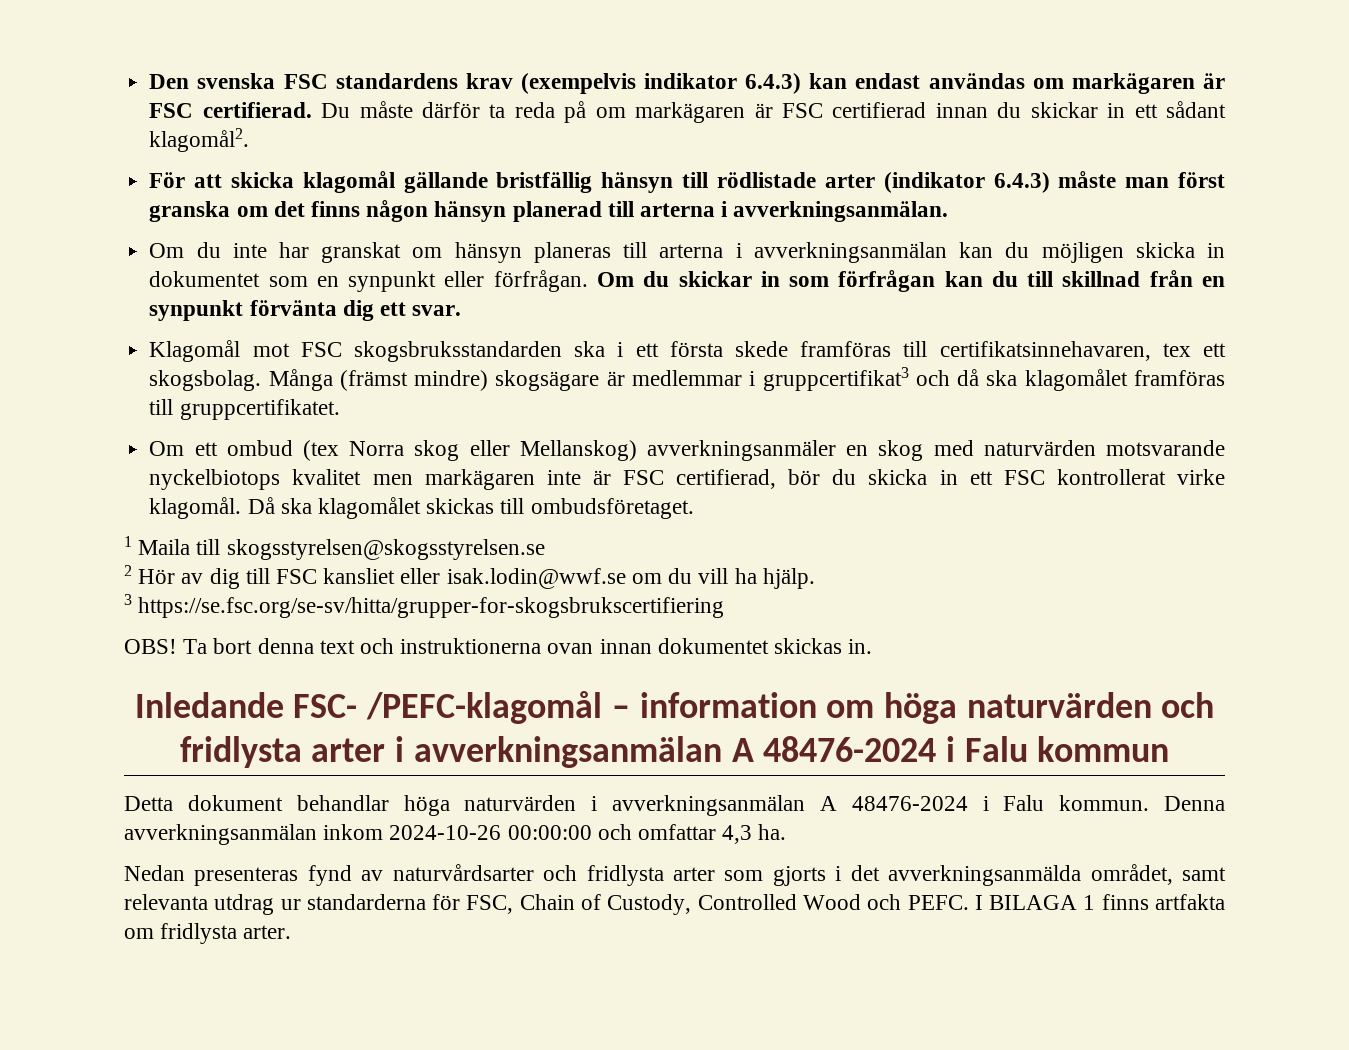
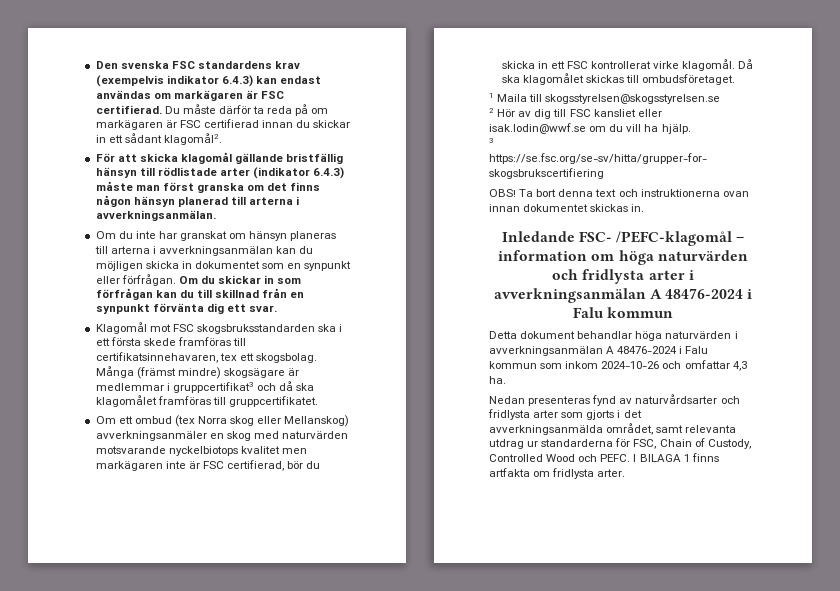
- Detta dokument behandlar höga naturvärden i avverkningsanmälan A 48476-2024 i Falu kommun. Denna avverkningsanmälan inkom 2024-10-26 00:00:00 och omfattar 4,3 ha.
+ Detta dokument behandlar höga naturvärden i avverkningsanmälan A 48476-2024 i Falu kommun som inkom 2024-10-26 och omfattar 4,3 ha.

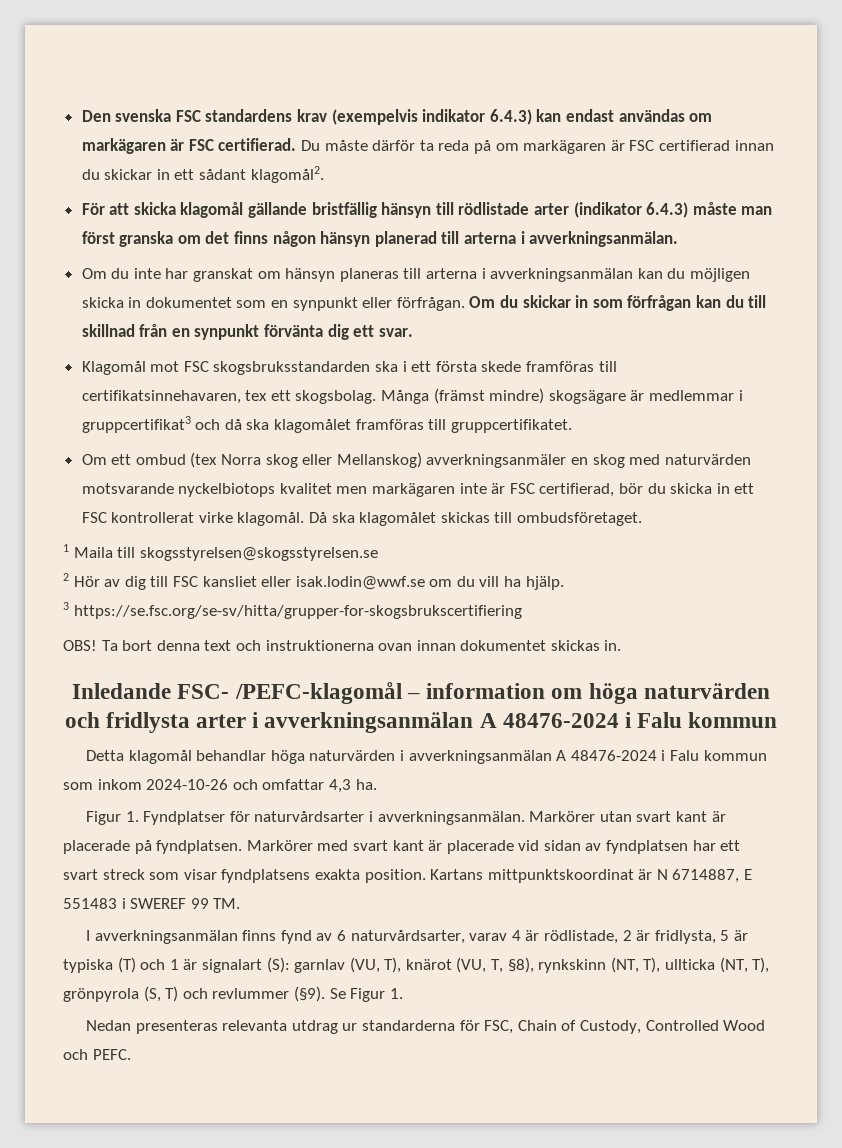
- Detta dokument behandlar höga naturvärden i avverkningsanmälan A 48476-2024 i Falu kommun som inkom 2024-10-26 och omfattar 4,3 ha.
+ Detta klagomål behandlar höga naturvärden i avverkningsanmälan A 48476-2024 i Falu kommun som inkom 2024-10-26 och omfattar 4,3 ha.
- Nedan presenteras fynd av naturvårdsarter och fridlysta arter som gjorts i det avverkningsanmälda området, samt relevanta utdrag ur standarderna för FSC, Chain of Custody, Controlled Wood och PEFC. I BILAGA 1 finns artfakta om fridlysta arter.
+ Figur 1. Fyndplatser för naturvårdsarter i avverkningsanmälan. Markörer utan svart kant är placerade på fyndplatsen. Markörer med svart kant är placerade vid sidan av fyndplatsen har ett svart streck som visar fyndplatsens exakta position. Kartans mittpunktskoordinat är N 6714887, E 551483 i SWEREF 99 TM.
+ I avverkningsanmälan finns fynd av 6 naturvårdsarter, varav 4 är rödlistade, 2 är fridlysta, 5 är typiska (T) och 1 är signalart (S): garnlav (VU, T), knärot (VU, T, §8), rynkskinn (NT, T), ullticka (NT, T), grönpyrola (S, T) och revlummer (§9). Se Figur 1.
+ Nedan presenteras relevanta utdrag ur standarderna för FSC, Chain of Custody, Controlled Wood och PEFC.

